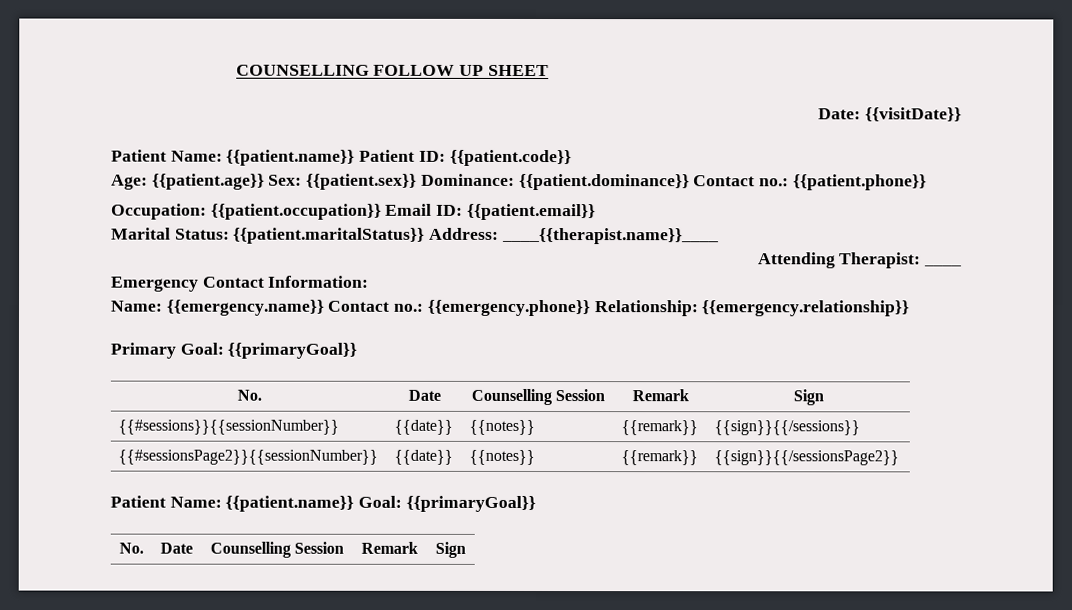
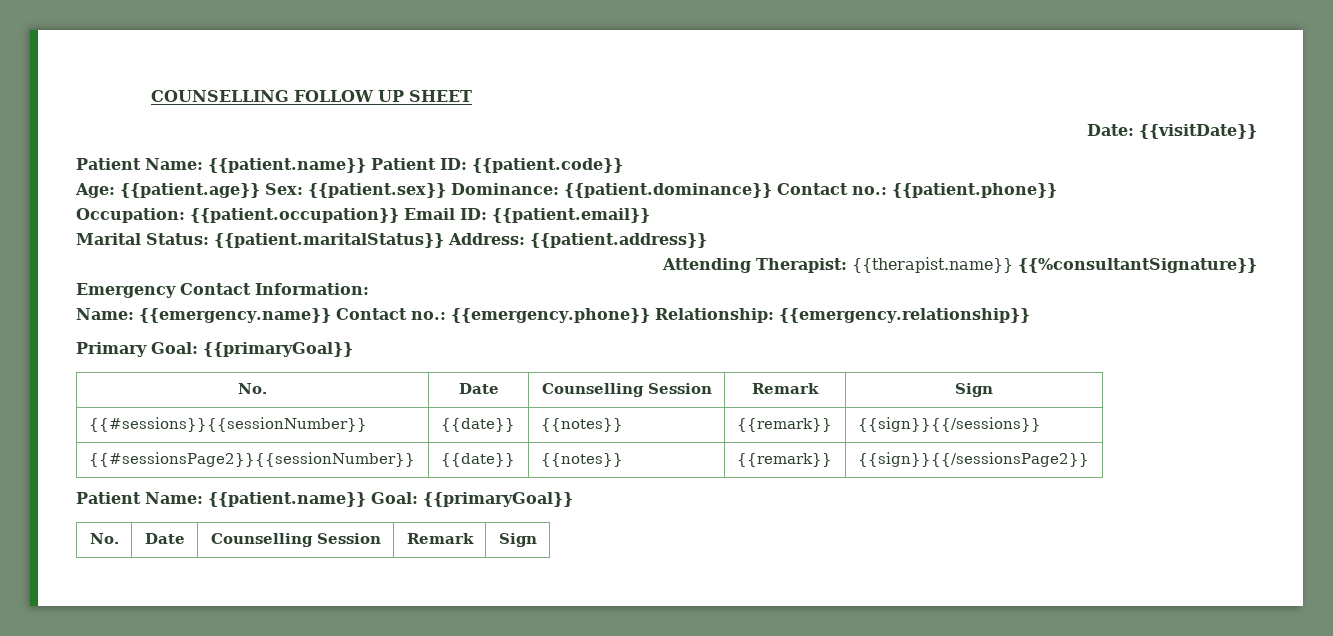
- Marital Status: {{patient.maritalStatus}} Address: ____{{therapist.name}}____
+ Marital Status: {{patient.maritalStatus}} Address: {{patient.address}}
- Attending Therapist: ____
+ Attending Therapist: {{therapist.name}} {{%consultantSignature}}

